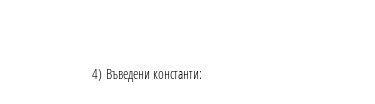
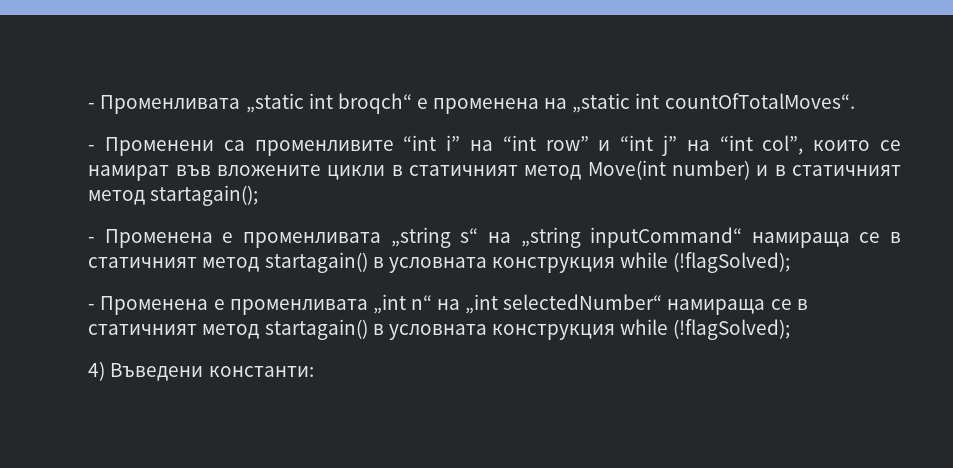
+ - Променливата „static int broqch“ е променена на „static int countOfTotalMoves“.
+ - Променени са променливите “int i” на “int row” и “int j” на “int col”, които се намират във вложените цикли в статичният метод Move(int number) и в статичният метод startagain();
+ - Променена е променливата „string s“ на „string inputCommand“ намираща се в статичният метод startagain() в условната конструкция while (!flagSolved);
+ - Променена е променливата „int n“ на „int selectedNumber“ намираща се в статичният метод startagain() в условната конструкция while (!flagSolved);

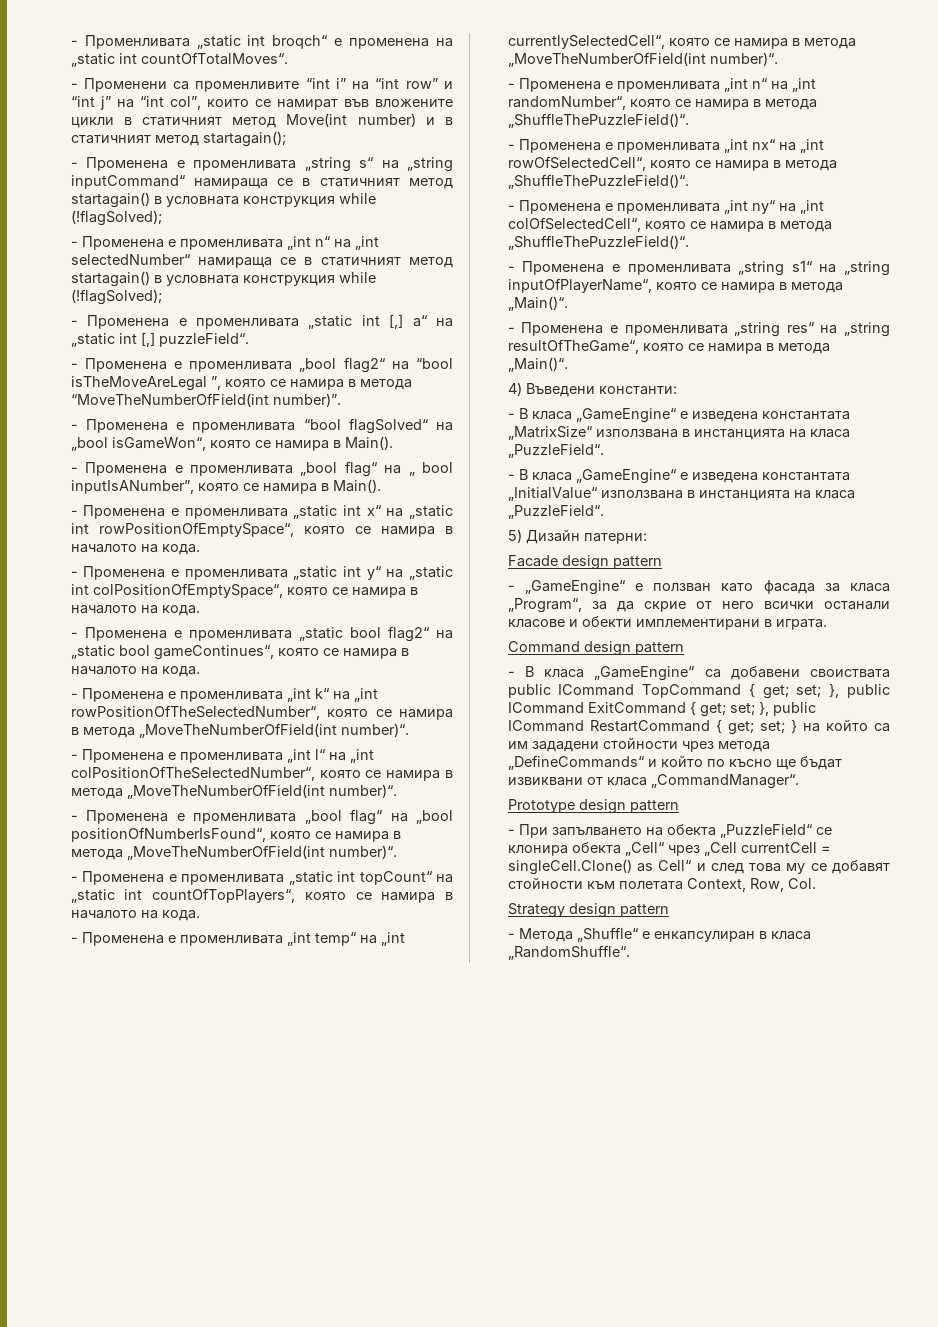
+ - Променена е променливата „static int [,] a“ на „static int [,] puzzleField“.
+ - Променена е променливата „bool flag2“ на “bool isTheMoveAreLegal ”, която се намира в метода “MoveTheNumberOfField(int number)”.
+ - Променена е променливата “bool flagSolved“ на „bool isGameWon“, която се намира в Main().
+ - Променена е променливата „bool flag“ на „ bool inputIsANumber”, която се намира в Main().
+ - Променена е променливата „static int x“ на „static int rowPositionOfEmptySpace“, която се намира в началото на кода.
+ - Променена е променливата „static int y“ на „static int colPositionOfEmptySpace“, която се намира в началото на кода.
+ - Променена е променливата „static bool flag2“ на „static bool gameContinues“, която се намира в началото на кода.
+ - Променена е променливата „int k“ на „int rowPositionOfTheSelectedNumber“, която се намира в метода „MoveTheNumberOfField(int number)“.
+ - Променена е променливата „int l“ на „int colPositionOfTheSelectedNumber“, която се намира в метода „MoveTheNumberOfField(int number)“.
+ - Променена е променливата „bool flag“ на „bool positionOfNumberIsFound“, която се намира в метода „MoveTheNumberOfField(int number)“.
+ - Променена е променливата „static int topCount“ на „static int countOfTopPlayers“, която се намира в началото на кода.
+ - Променена е променливата „int temp“ на „int currentlySelectedCell“, която се намира в метода „MoveTheNumberOfField(int number)“.
+ - Променена е променливата „int n“ на „int randomNumber“, която се намира в метода „ShuffleThePuzzleField()“.
+ - Променена е променливата „int nx“ на „int rowOfSelectedCell“, която се намира в метода „ShuffleThePuzzleField()“.
+ - Променена е променливата „int ny“ на „int colOfSelectedCell“, която се намира в метода „ShuffleThePuzzleField()“.
+ - Променена е променливата „string s1“ на „string inputOfPlayerName“, която се намира в метода „Main()“.
+ - Променена е променливата „string res“ на „string resultOfTheGame“, която се намира в метода „Main()“.
  4) Въведени константи:
+ - В класа „GameEngine“ е изведена константата „MatrixSize“ използвана в инстанцията на класа „PuzzleField“.
+ - В класа „GameEngine“ е изведена константата „InitialValue“ използвана в инстанцията на класа „PuzzleField“.
+ 5) Дизайн патерни:
+ Facade design pattern
+ - „GameEngine“ е ползван като фасада за класа „Program“, за да скрие от него всички останали класове и обекти имплементирани в играта.
+ Command design pattern
+ - В класа „GameEngine“ са добавени своиствата public ICommand TopCommand { get; set; }, public ICommand ExitCommand { get; set; }, public ICommand RestartCommand { get; set; } на който са им зададени стойности чрез метода „DefineCommands“ и който по късно ще бъдат извиквани от класа „CommandManager“.
+ Prototype design pattern
+ - При запълването на обекта „PuzzleField“ се клонира обекта „Cell“ чрез „Cell currentCell = singleCell.Clone() as Cell“ и след това му се добавят стойности към полетата Context, Row, Col.
+ Strategy design pattern
+ - Метода „Shuffle“ е енкапсулиран в класа „RandomShuffle“.

